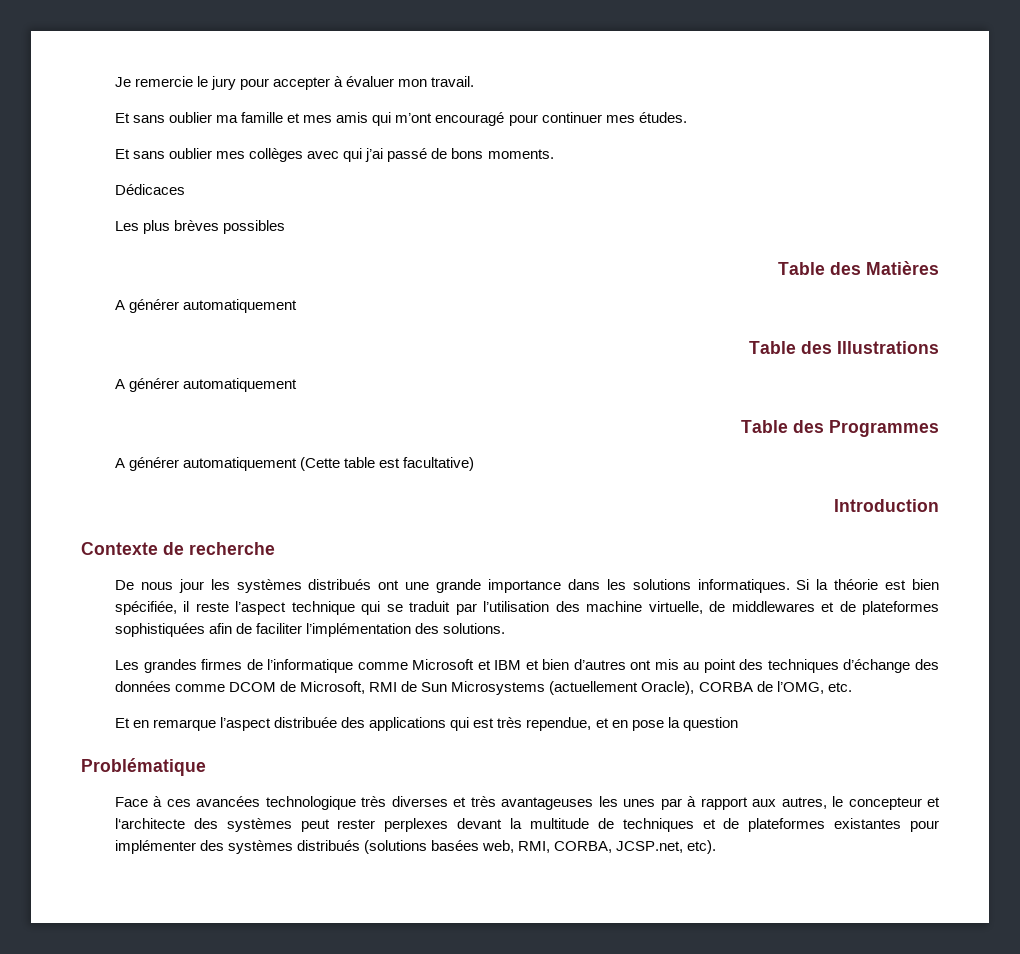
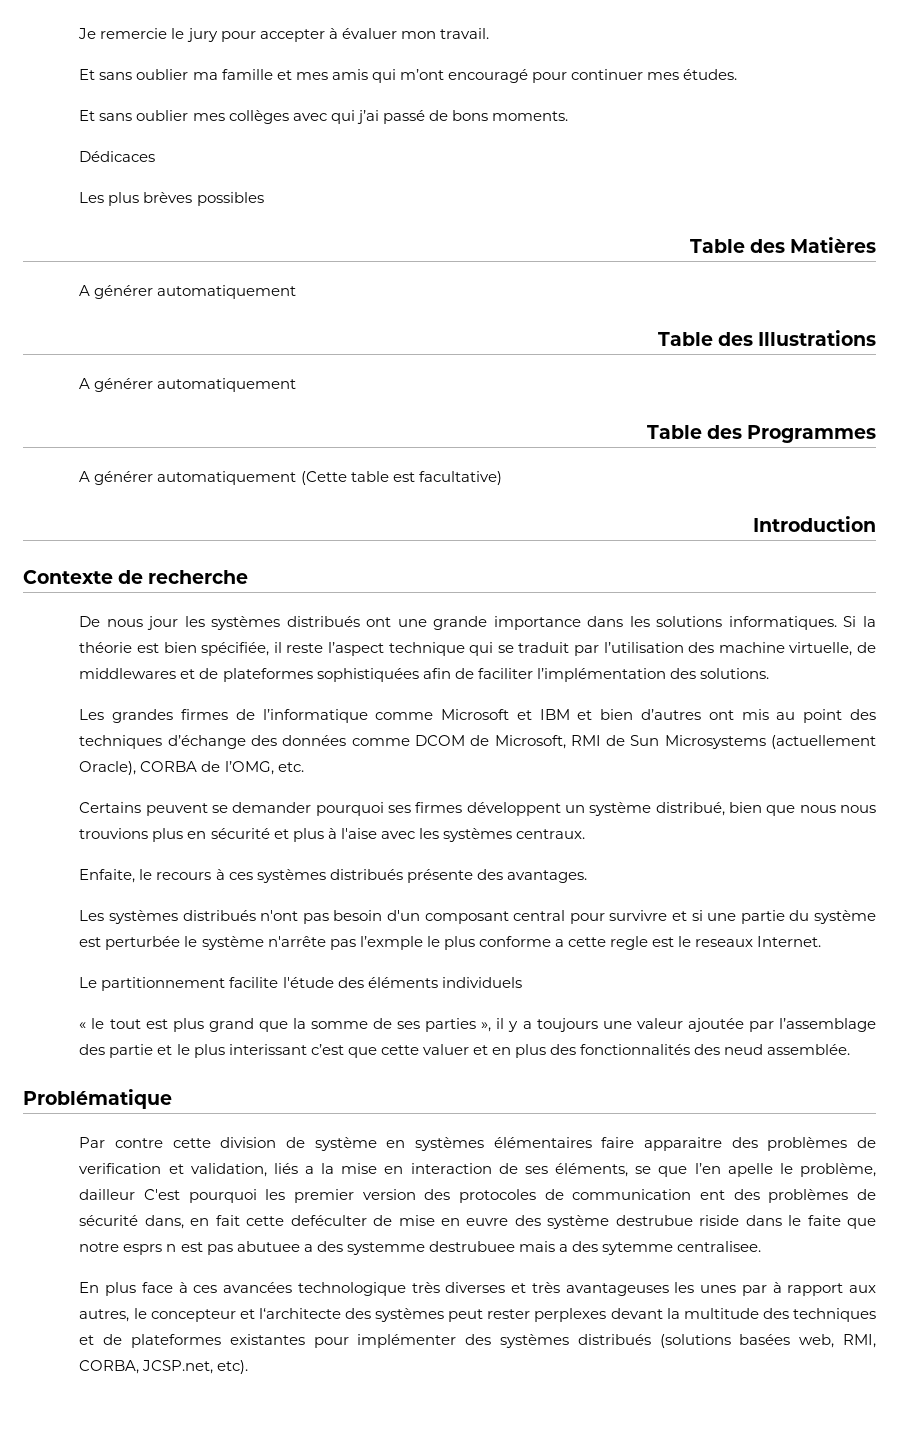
- Et en remarque l’aspect distribuée des applications qui est très rependue, et en pose la question
+ Certains peuvent se demander pourquoi ses firmes développent un système distribué, bien que nous nous trouvions plus en sécurité et plus à l'aise avec les systèmes centraux.
+ Enfaite, le recours à ces systèmes distribués présente des avantages.
+ Les systèmes distribués n'ont pas besoin d'un composant central pour survivre et si une partie du système est perturbée le système n'arrête pas l’exmple le plus conforme a cette regle est le reseaux Internet.
+ Le partitionnement facilite l'étude des éléments individuels
+ « le tout est plus grand que la somme de ses parties », il y a toujours une valeur ajoutée par l’assemblage des partie et le plus interissant c’est que cette valuer et en plus des fonctionnalités des neud assemblée.
  Problématique
- Face à ces avancées technologique très diverses et très avantageuses les unes par à rapport aux autres, le concepteur et l‘architecte des systèmes peut rester perplexes devant la multitude de techniques et de plateformes existantes pour implémenter des systèmes distribués (solutions basées web, RMI, CORBA, JCSP.net, etc).
+ Par contre cette division de système en systèmes élémentaires faire apparaitre des problèmes de verification et validation, liés a la mise en interaction de ses éléments, se que l’en apelle le problème, dailleur C'est pourquoi les premier version des protocoles de communication ent des problèmes de sécurité dans, en fait cette deféculter de mise en euvre des système destrubue riside dans le faite que notre esprs n est pas abutuee a des systemme destrubuee mais a des sytemme centralisee.
+ En plus face à ces avancées technologique très diverses et très avantageuses les unes par à rapport aux autres, le concepteur et l‘architecte des systèmes peut rester perplexes devant la multitude des techniques et de plateformes existantes pour implémenter des systèmes distribués (solutions basées web, RMI, CORBA, JCSP.net, etc).

